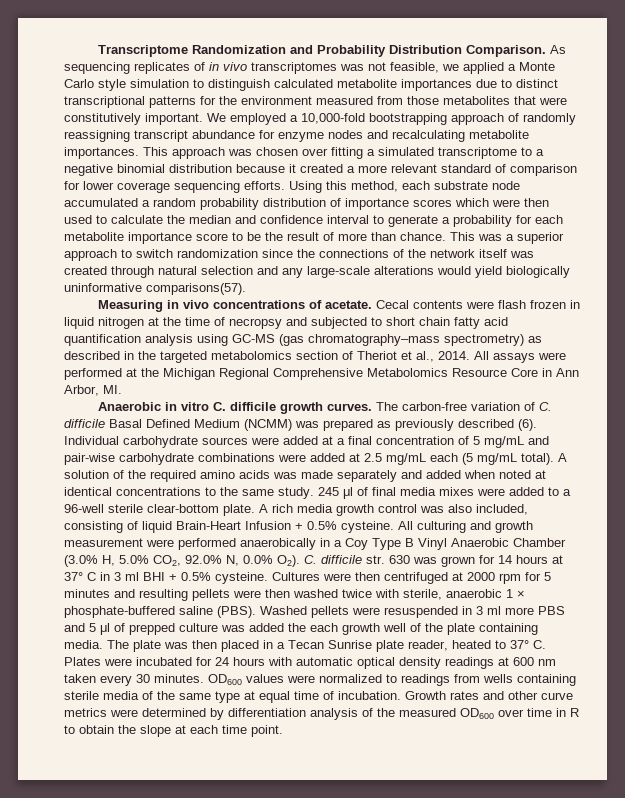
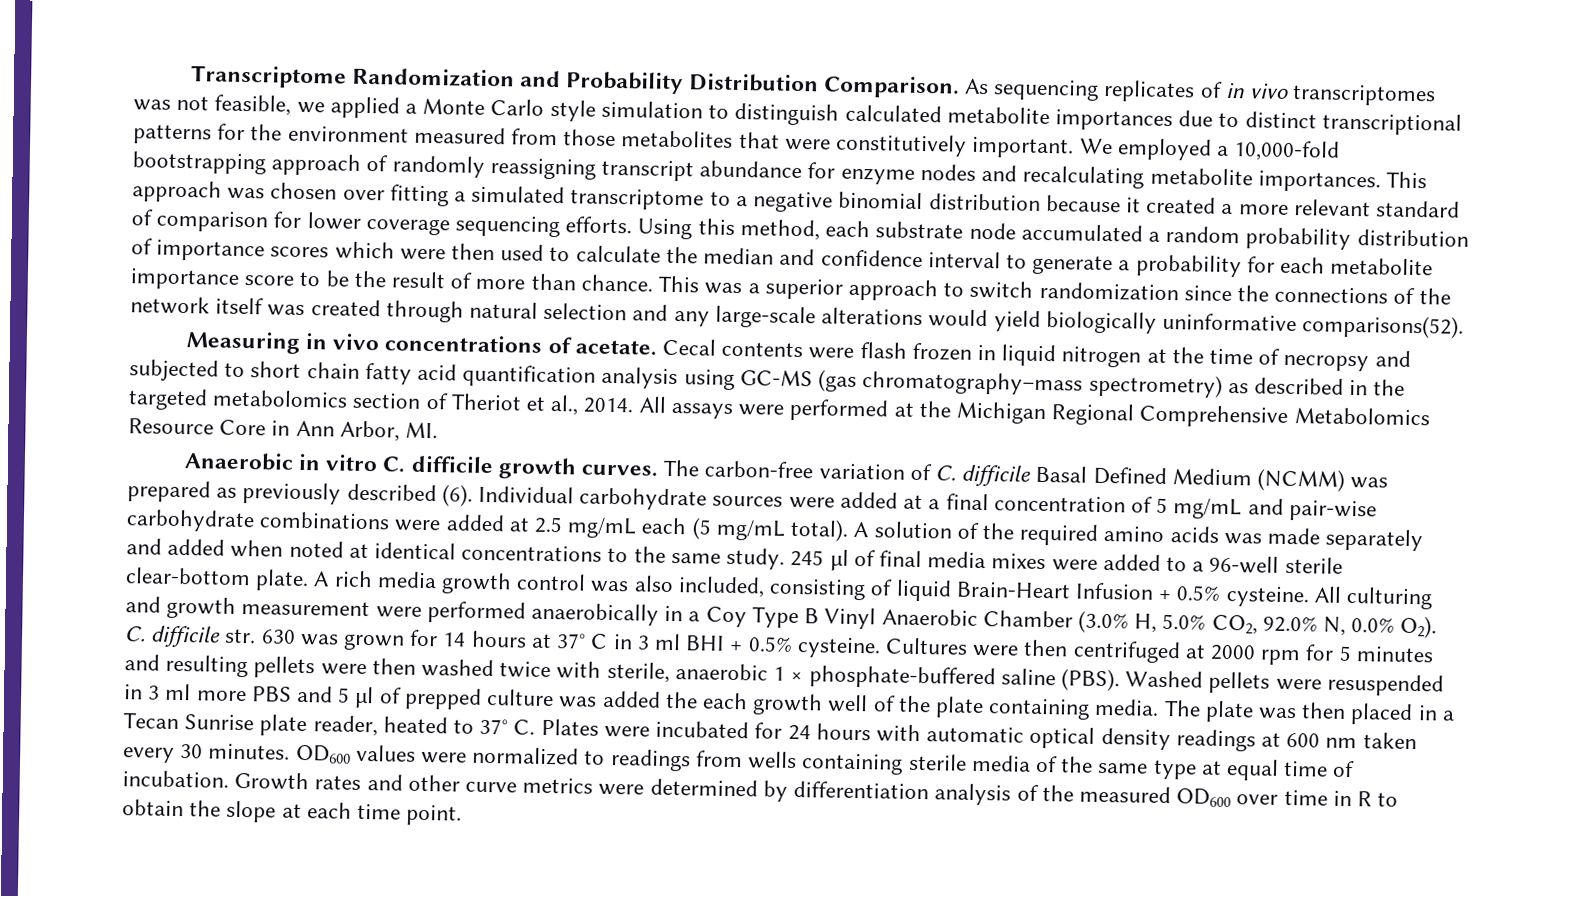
- This was a superior approach to switch randomization since the connections of the network itself was created through natural selection and any large-scale alterations would yield biologically uninformative comparisons(57).
+ This was a superior approach to switch randomization since the connections of the network itself was created through natural selection and any large-scale alterations would yield biologically uninformative comparisons(52).

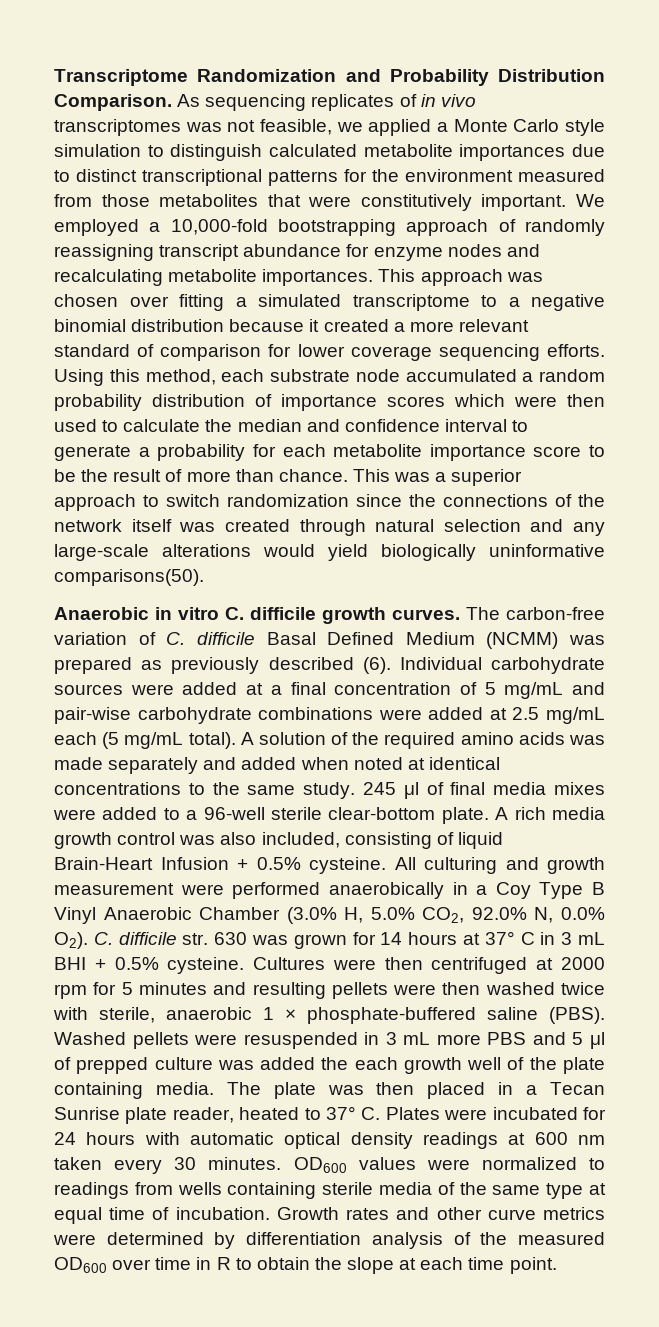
- This was a superior approach to switch randomization since the connections of the network itself was created through natural selection and any large-scale alterations would yield biologically uninformative comparisons(52).
- Measuring in vivo concentrations of acetate. Cecal contents were flash frozen in liquid nitrogen at the time of necropsy and subjected to short chain fatty acid quantification analysis using GC-MS (gas chromatography–mass spectrometry) as described in the targeted metabolomics section of Theriot et al., 2014. All assays were performed at the Michigan Regional Comprehensive Metabolomics Resource Core in Ann Arbor, MI.
+ This was a superior approach to switch randomization since the connections of the network itself was created through natural selection and any large-scale alterations would yield biologically uninformative comparisons(50).
- All culturing and growth measurement were performed anaerobically in a Coy Type B Vinyl Anaerobic Chamber (3.0% H, 5.0% CO2, 92.0% N, 0.0% O2). C. difficile str. 630 was grown for 14 hours at 37° C in 3 ml BHI + 0.5% cysteine.
+ All culturing and growth measurement were performed anaerobically in a Coy Type B Vinyl Anaerobic Chamber (3.0% H, 5.0% CO2, 92.0% N, 0.0% O2). C. difficile str. 630 was grown for 14 hours at 37° C in 3 mL BHI + 0.5% cysteine.
- Washed pellets were resuspended in 3 ml more PBS and 5 μl of prepped culture was added the each growth well of the plate containing media.
+ Washed pellets were resuspended in 3 mL more PBS and 5 μl of prepped culture was added the each growth well of the plate containing media.

